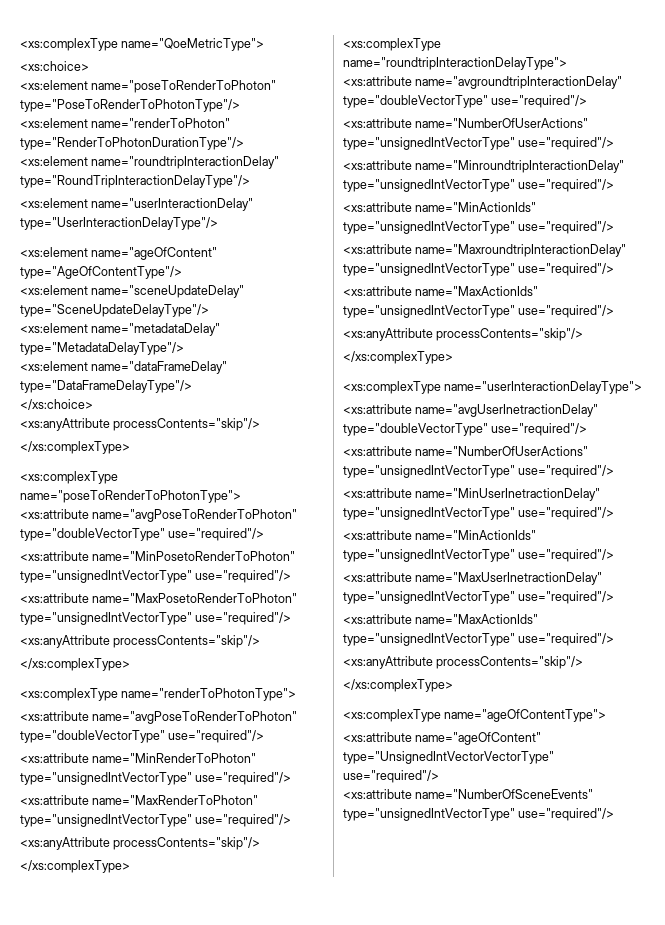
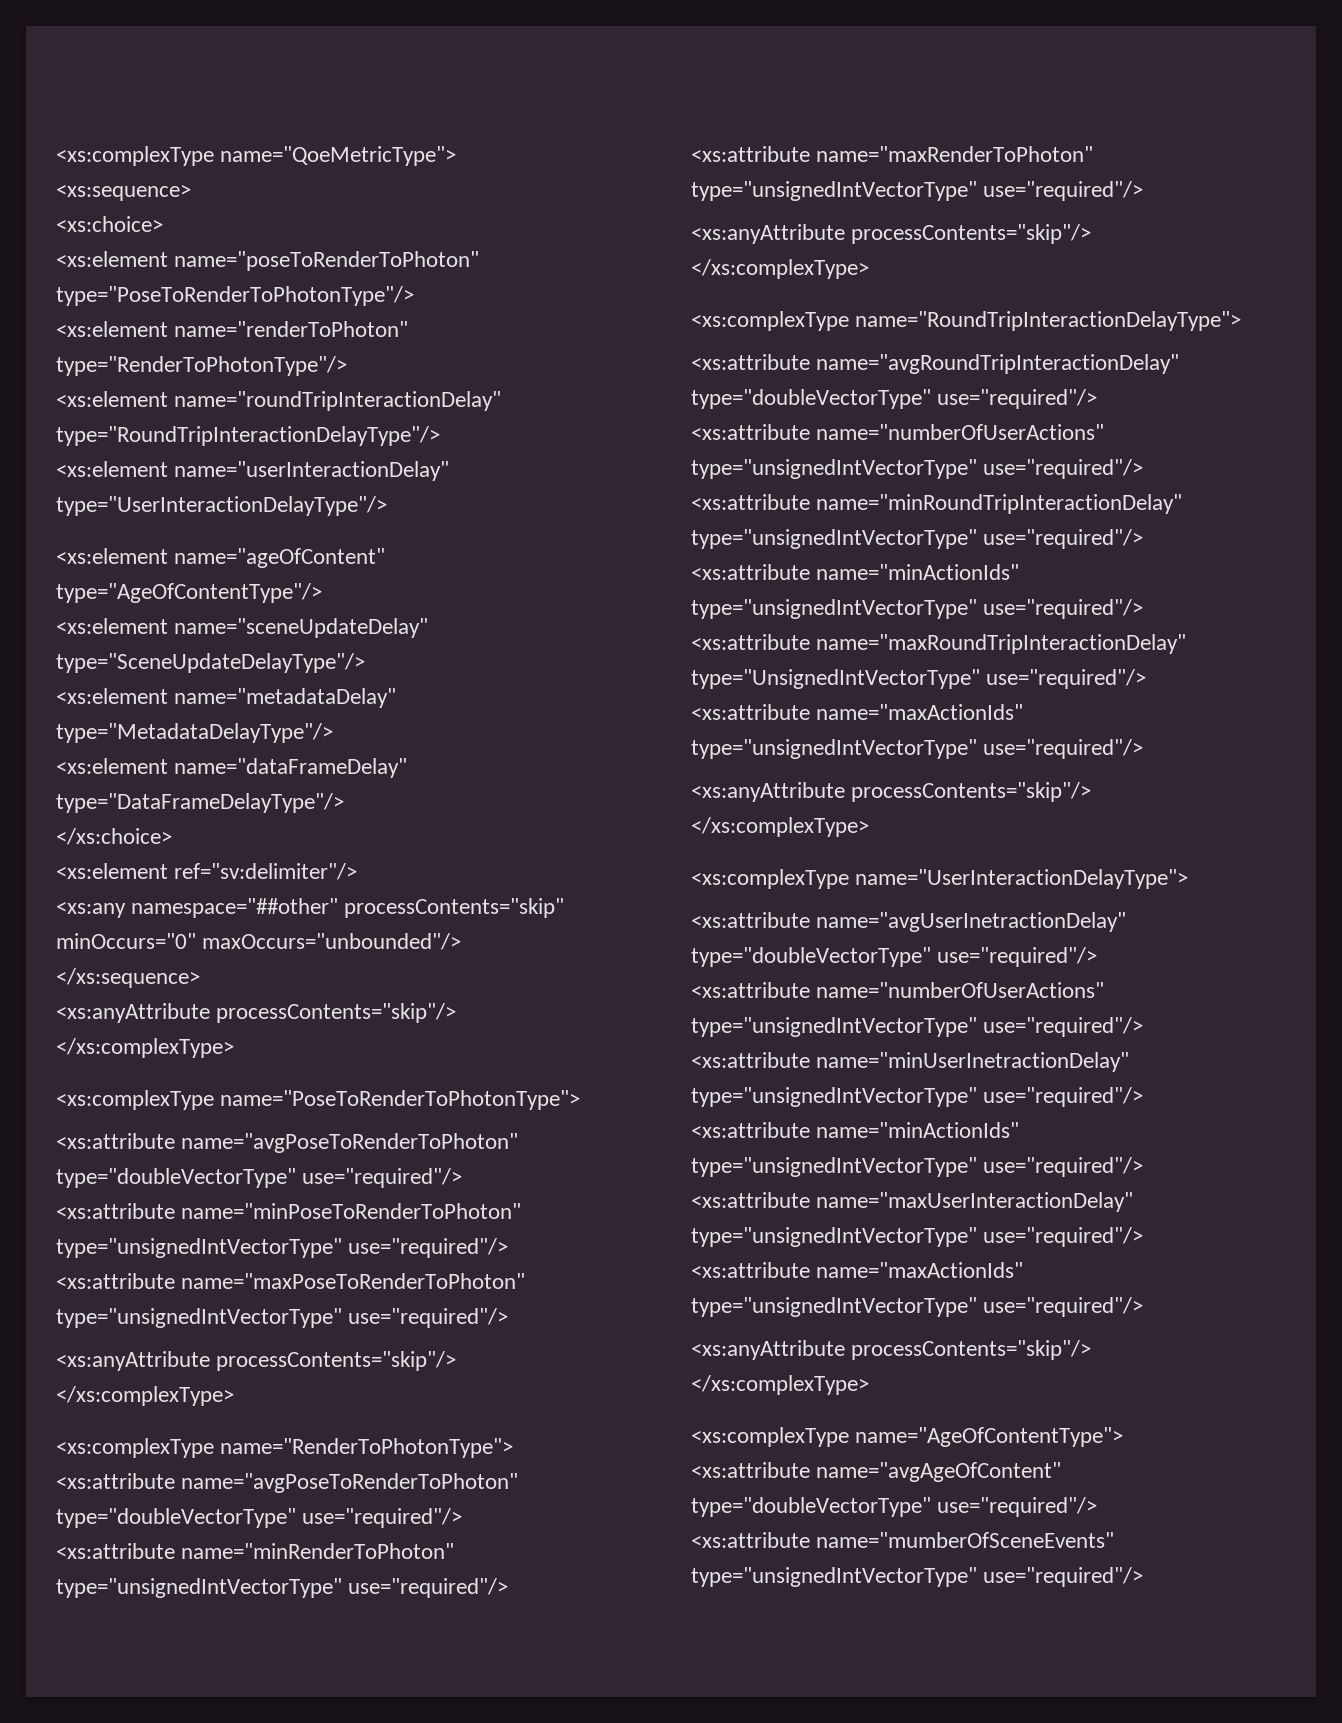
+ <xs:sequence>
- <xs:element name="renderToPhoton" type="RenderToPhotonDurationType"/>
- <xs:element name="roundtripInteractionDelay" type="RoundTripInteractionDelayType"/>
+ <xs:element name="renderToPhoton" type="RenderToPhotonType"/>
+ <xs:element name="roundTripInteractionDelay" type="RoundTripInteractionDelayType"/>
  </xs:choice>
+ <xs:element ref="sv:delimiter"/>
+ <xs:any namespace="##other" processContents="skip" minOccurs="0" maxOccurs="unbounded"/>
+ </xs:sequence>
  <xs:anyAttribute processContents="skip"/>
  </xs:complexType>
- <xs:complexType name="poseToRenderToPhotonType">
+ <xs:complexType name="PoseToRenderToPhotonType">
  <xs:attribute name="avgPoseToRenderToPhoton" type="doubleVectorType" use="required"/>
- <xs:attribute name="MinPosetoRenderToPhoton" type="unsignedIntVectorType" use="required"/>
- <xs:attribute name="MaxPosetoRenderToPhoton" type="unsignedIntVectorType" use="required"/>
+ <xs:attribute name="minPoseToRenderToPhoton" type="unsignedIntVectorType" use="required"/>
+ <xs:attribute name="maxPoseToRenderToPhoton" type="unsignedIntVectorType" use="required"/>
  <xs:anyAttribute processContents="skip"/>
  </xs:complexType>
- <xs:complexType name="renderToPhotonType">
+ <xs:complexType name="RenderToPhotonType">
  <xs:attribute name="avgPoseToRenderToPhoton" type="doubleVectorType" use="required"/>
- <xs:attribute name="MinRenderToPhoton" type="unsignedIntVectorType" use="required"/>
- <xs:attribute name="MaxRenderToPhoton" type="unsignedIntVectorType" use="required"/>
+ <xs:attribute name="minRenderToPhoton" type="unsignedIntVectorType" use="required"/>
+ <xs:attribute name="maxRenderToPhoton" type="unsignedIntVectorType" use="required"/>
  <xs:anyAttribute processContents="skip"/>
  </xs:complexType>
- <xs:complexType name="roundtripInteractionDelayType">
- <xs:attribute name="avgroundtripInteractionDelay" type="doubleVectorType" use="required"/>
- <xs:attribute name="NumberOfUserActions" type="unsignedIntVectorType" use="required"/>
- <xs:attribute name="MinroundtripInteractionDelay" type="unsignedIntVectorType" use="required"/>
- <xs:attribute name="MinActionIds" type="unsignedIntVectorType" use="required"/>
- <xs:attribute name="MaxroundtripInteractionDelay" type="unsignedIntVectorType" use="required"/>
- <xs:attribute name="MaxActionIds" type="unsignedIntVectorType" use="required"/>
+ <xs:complexType name="RoundTripInteractionDelayType">
+ <xs:attribute name="avgRoundTripInteractionDelay" type="doubleVectorType" use="required"/>
+ <xs:attribute name="numberOfUserActions" type="unsignedIntVectorType" use="required"/>
+ <xs:attribute name="minRoundTripInteractionDelay" type="unsignedIntVectorType" use="required"/>
+ <xs:attribute name="minActionIds" type="unsignedIntVectorType" use="required"/>
+ <xs:attribute name="maxRoundTripInteractionDelay" type="UnsignedIntVectorType" use="required"/>
+ <xs:attribute name="maxActionIds" type="unsignedIntVectorType" use="required"/>
  <xs:anyAttribute processContents="skip"/>
  </xs:complexType>
- <xs:complexType name="userInteractionDelayType">
+ <xs:complexType name="UserInteractionDelayType">
  <xs:attribute name="avgUserInetractionDelay" type="doubleVectorType" use="required"/>
- <xs:attribute name="NumberOfUserActions" type="unsignedIntVectorType" use="required"/>
- <xs:attribute name="MinUserInetractionDelay" type="unsignedIntVectorType" use="required"/>
- <xs:attribute name="MinActionIds" type="unsignedIntVectorType" use="required"/>
- <xs:attribute name="MaxUserInetractionDelay" type="unsignedIntVectorType" use="required"/>
- <xs:attribute name="MaxActionIds" type="unsignedIntVectorType" use="required"/>
+ <xs:attribute name="numberOfUserActions" type="unsignedIntVectorType" use="required"/>
+ <xs:attribute name="minUserInetractionDelay" type="unsignedIntVectorType" use="required"/>
+ <xs:attribute name="minActionIds" type="unsignedIntVectorType" use="required"/>
+ <xs:attribute name="maxUserInteractionDelay" type="unsignedIntVectorType" use="required"/>
+ <xs:attribute name="maxActionIds" type="unsignedIntVectorType" use="required"/>
  <xs:anyAttribute processContents="skip"/>
  </xs:complexType>
- <xs:complexType name="ageOfContentType">
- <xs:attribute name="ageOfContent" type="UnsignedIntVectorVectorType" use="required"/>
- <xs:attribute name="NumberOfSceneEvents" type="unsignedIntVectorType" use="required"/>
+ <xs:complexType name="AgeOfContentType">
+ <xs:attribute name="avgAgeOfContent" type="doubleVectorType" use="required"/>
+ <xs:attribute name="mumberOfSceneEvents" type="unsignedIntVectorType" use="required"/>

